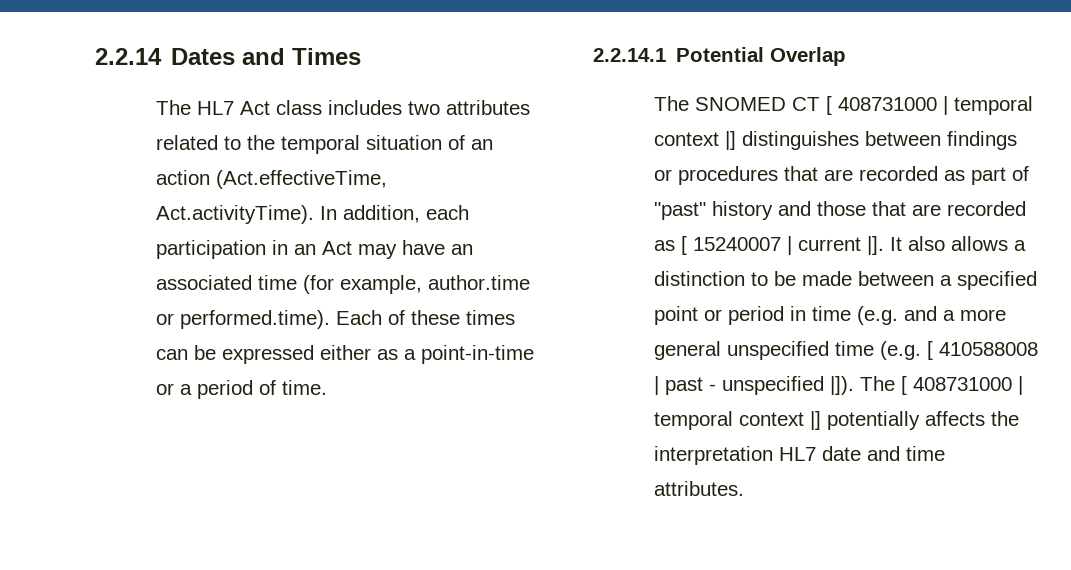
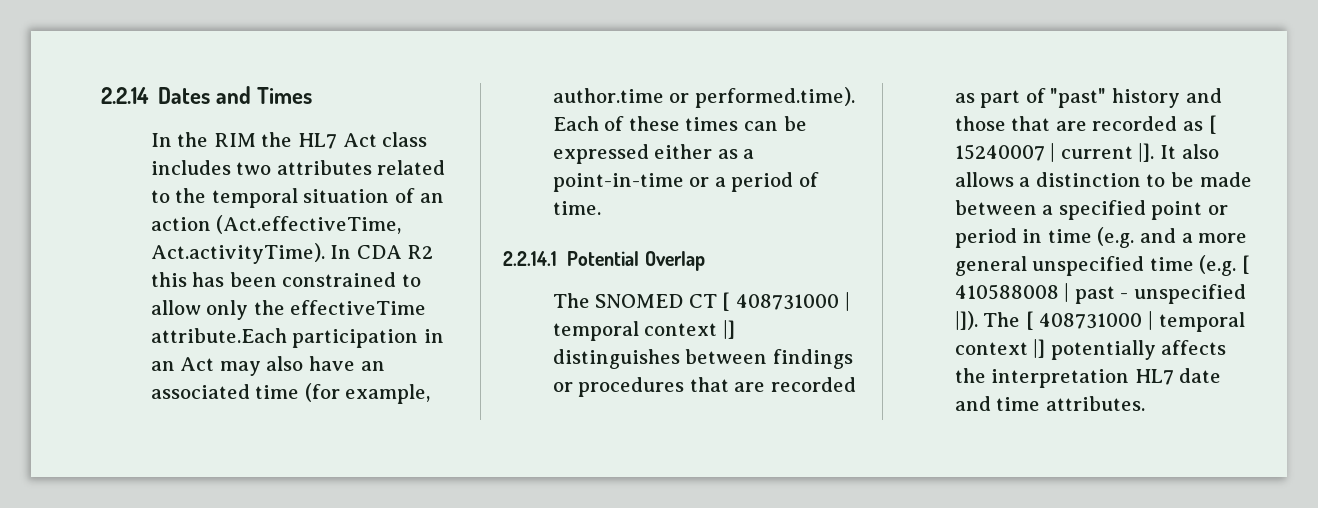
- The HL7 Act class includes two attributes related to the temporal situation of an action (Act.effectiveTime, Act.activityTime). In addition, each participation in an Act may have an associated time (for example, author.time or performed.time). Each of these times can be expressed either as a point-in-time or a period of time.
+ In the RIM the HL7 Act class includes two attributes related to the temporal situation of an action (Act.effectiveTime, Act.activityTime). In CDA R2 this has been constrained to allow only the effectiveTime attribute.Each participation in an Act may also have an associated time (for example, author.time or performed.time). Each of these times can be expressed either as a point-in-time or a period of time.

